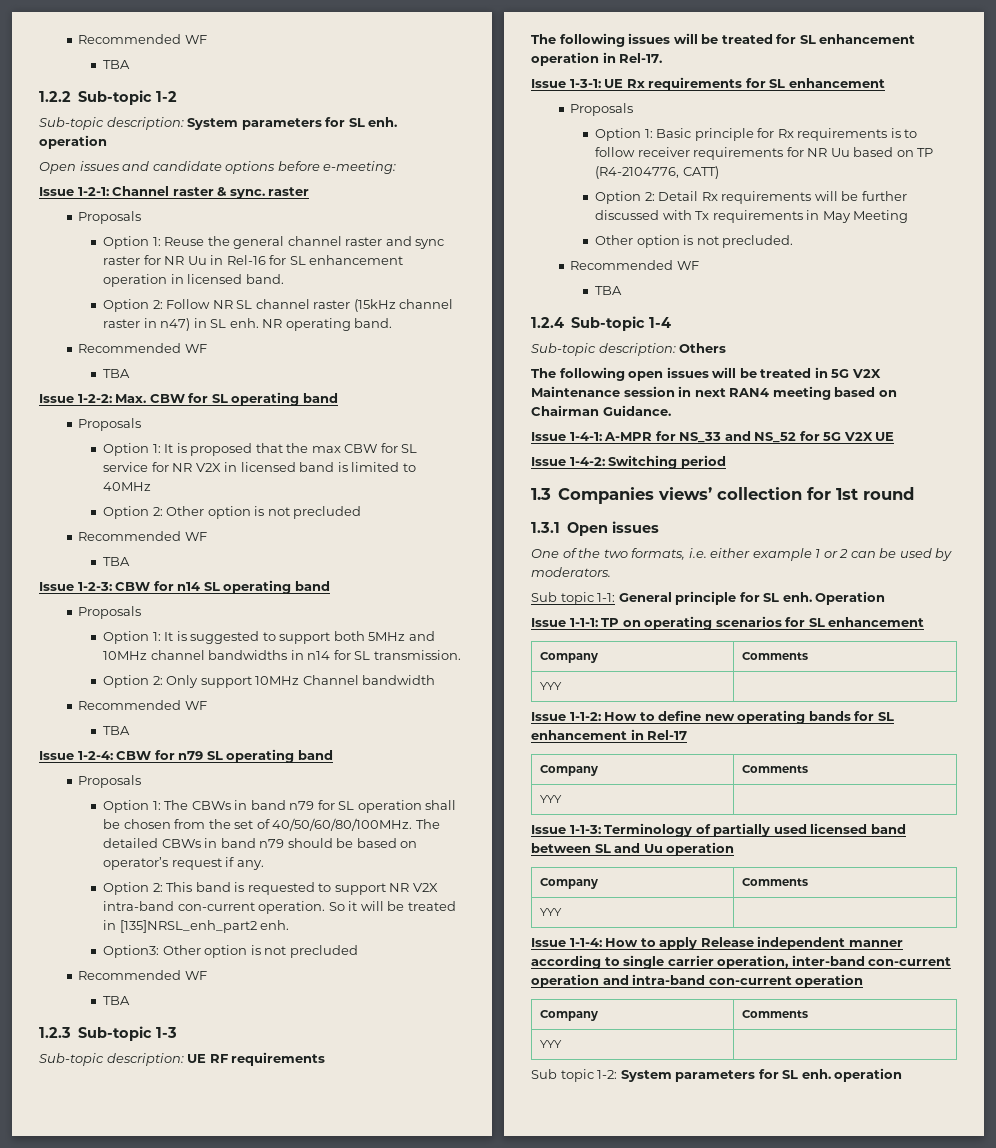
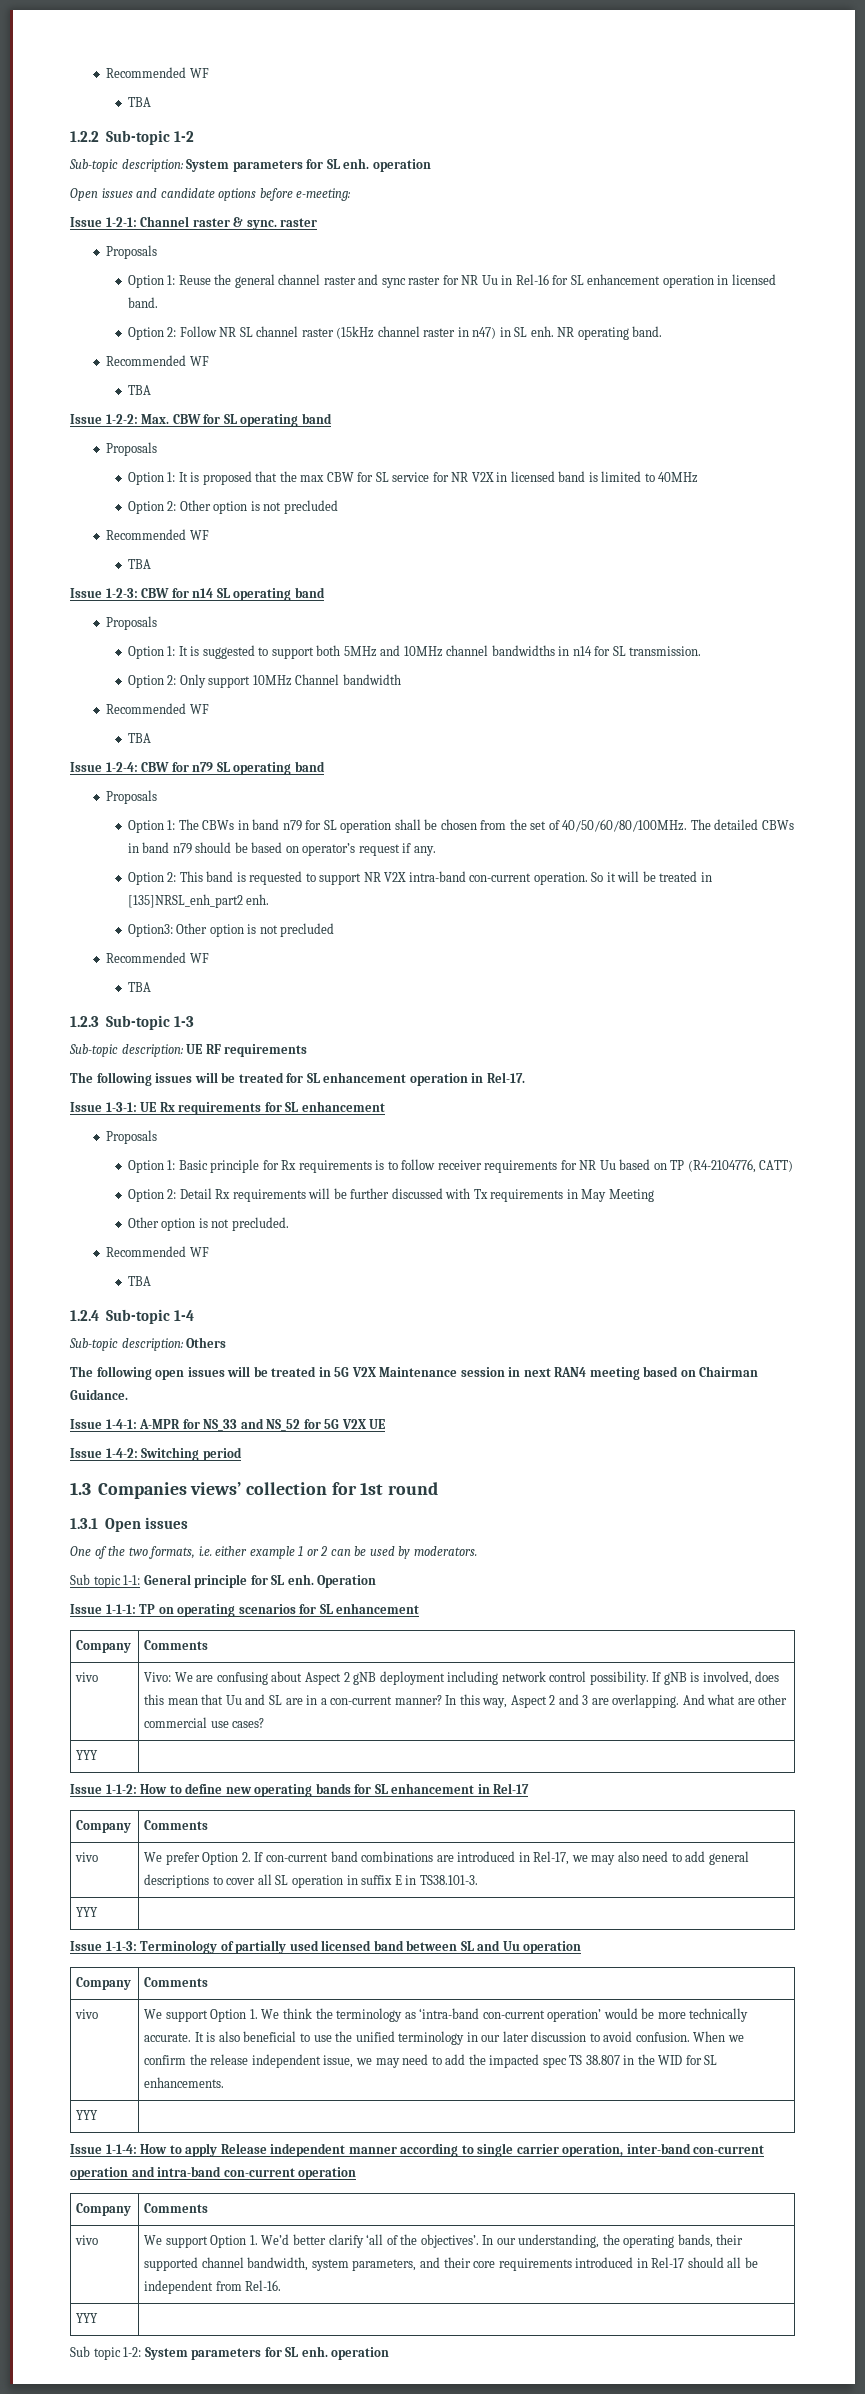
+ vivo | Vivo: We are confusing about Aspect 2 gNB deployment including network control possibility. If gNB is involved, does this mean that Uu and SL are in a con-current manner? In this way, Aspect 2 and 3 are overlapping. And what are other commercial use cases?
+ vivo | We prefer Option 2. If con-current band combinations are introduced in Rel-17, we may also need to add general descriptions to cover all SL operation in suffix E in TS38.101-3.
+ vivo | We support Option 1. We think the terminology as ‘intra-band con-current operation’ would be more technically accurate. It is also beneficial to use the unified terminology in our later discussion to avoid confusion. When we confirm the release independent issue, we may need to add the impacted spec TS 38.807 in the WID for SL enhancements.
+ vivo | We support Option 1. We’d better clarify ‘all of the objectives’. In our understanding, the operating bands, their supported channel bandwidth, system parameters, and their core requirements introduced in Rel-17 should all be independent from Rel-16.

